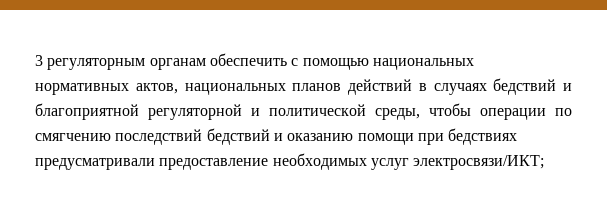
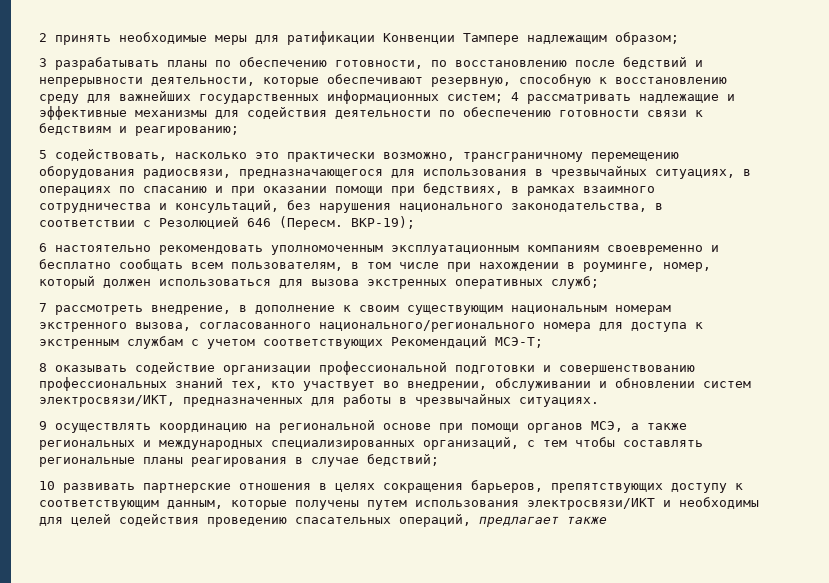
- 3 регуляторным органам обеспечить с помощью национальных нормативных актов, национальных планов действий в случаях бедствий и благоприятной регуляторной и политической среды, чтобы операции по смягчению последствий бедствий и оказанию помощи при бедствиях предусматривали предоставление необходимых услуг электросвязи/ИКТ;
+ 2 принять необходимые меры для ратификации Конвенции Тампере надлежащим образом;
+ 3 разрабатывать планы по обеспечению готовности, по восстановлению после бедствий и непрерывности деятельности, которые обеспечивают резервную, способную к восстановлению среду для важнейших государственных информационных систем; 4 рассматривать надлежащие и эффективные механизмы для содействия деятельности по обеспечению готовности связи к бедствиям и реагированию;
+ 5 содействовать, насколько это практически возможно, трансграничному перемещению оборудования радиосвязи, предназначающегося для использования в чрезвычайных ситуациях, в операциях по спасанию и при оказании помощи при бедствиях, в рамках взаимного сотрудничества и консультаций, без нарушения национального законодательства, в соответствии с Резолюцией 646 (Пересм. ВКР-19);
+ 6 настоятельно рекомендовать уполномоченным эксплуатационным компаниям своевременно и бесплатно сообщать всем пользователям, в том числе при нахождении в роуминге, номер, который должен использоваться для вызова экстренных оперативных служб;
+ 7 рассмотреть внедрение, в дополнение к своим существующим национальным номерам экстренного вызова, согласованного национального/регионального номера для доступа к экстренным службам с учетом соответствующих Рекомендаций МСЭ-Т;
+ 8 оказывать содействие организации профессиональной подготовки и совершенствованию профессиональных знаний тех, кто участвует во внедрении, обслуживании и обновлении систем электросвязи/ИКТ, предназначенных для работы в чрезвычайных ситуациях.
+ 9 осуществлять координацию на региональной основе при помощи органов МСЭ, а также региональных и международных специализированных организаций, с тем чтобы составлять региональные планы реагирования в случае бедствий;
+ 10 развивать партнерские отношения в целях сокращения барьеров, препятствующих доступу к соответствующим данным, которые получены путем использования электросвязи/ИКТ и необходимы для целей содействия проведению спасательных операций, предлагает также

